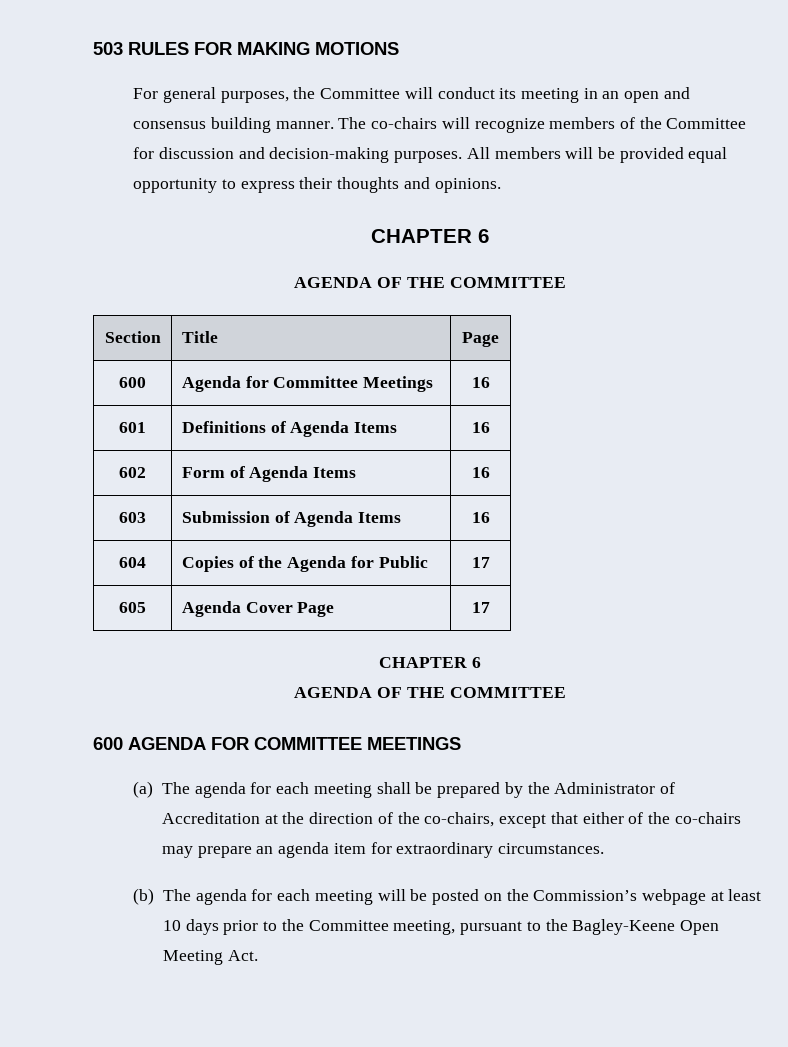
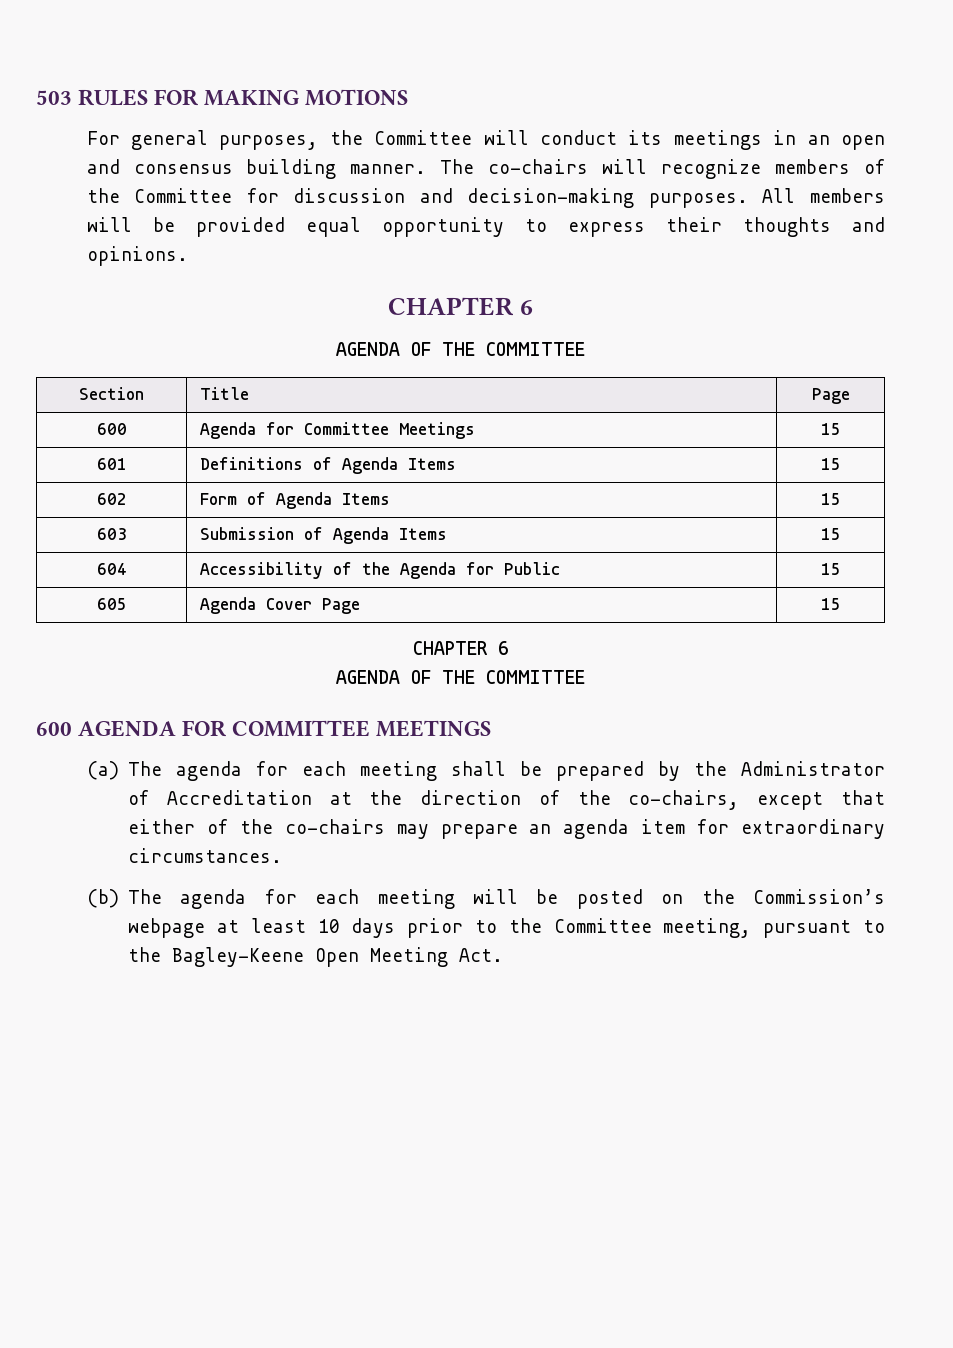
- For general purposes, the Committee will conduct its meeting in an open and consensus building manner.
+ For general purposes, the Committee will conduct its meetings in an open and consensus building manner.
- 600 | Agenda for Committee Meetings | 16
+ 600 | Agenda for Committee Meetings | 15
- 601 | Definitions of Agenda Items | 16
+ 601 | Definitions of Agenda Items | 15
- 602 | Form of Agenda Items | 16
+ 602 | Form of Agenda Items | 15
- 603 | Submission of Agenda Items | 16
+ 603 | Submission of Agenda Items | 15
- 604 | Copies of the Agenda for Public | 17
+ 604 | Accessibility of the Agenda for Public | 15
- 605 | Agenda Cover Page | 17
+ 605 | Agenda Cover Page | 15

